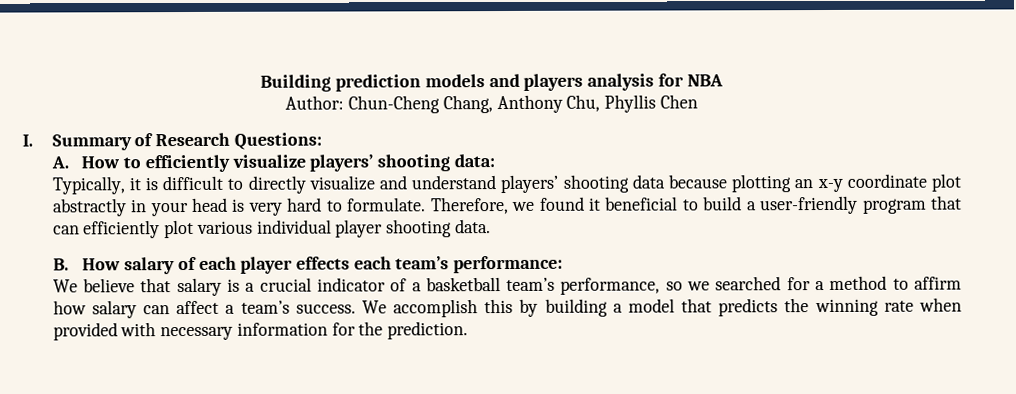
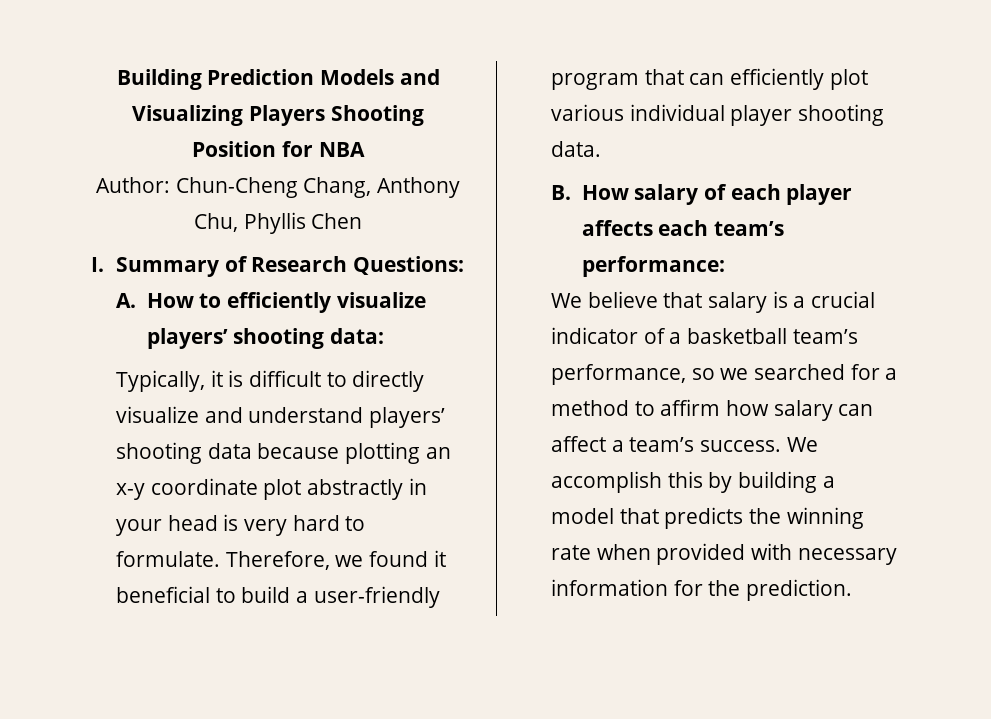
- Building prediction models and players analysis for NBA
+ Building Prediction Models and Visualizing Players Shooting Position for NBA
- B. How salary of each player effects each team’s performance:
+ B. How salary of each player affects each team’s performance:

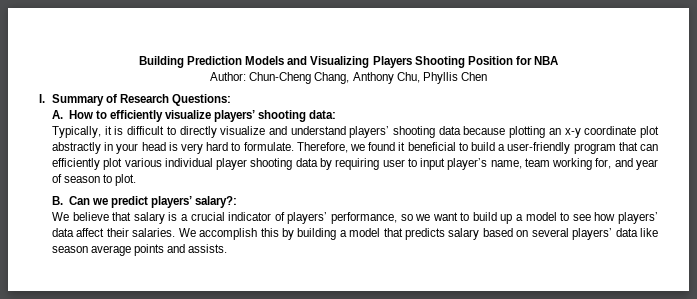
- Therefore, we found it beneficial to build a user-friendly program that can efficiently plot various individual player shooting data.
- B. How salary of each player affects each team’s performance:
+ Therefore, we found it beneficial to build a user-friendly program that can efficiently plot various individual player shooting data by requiring user to input player’s name, team working for, and year of season to plot.
+ B. Can we predict players’ salary?:
- We believe that salary is a crucial indicator of a basketball team’s performance, so we searched for a method to affirm how salary can affect a team’s success.
+ We believe that salary is a crucial indicator of players’ performance, so we want to build up a model to see how players’ data affect their salaries.
- We accomplish this by building a model that predicts the winning rate when provided with necessary information for the prediction.
+ We accomplish this by building a model that predicts salary based on several players’ data like season average points and assists.

